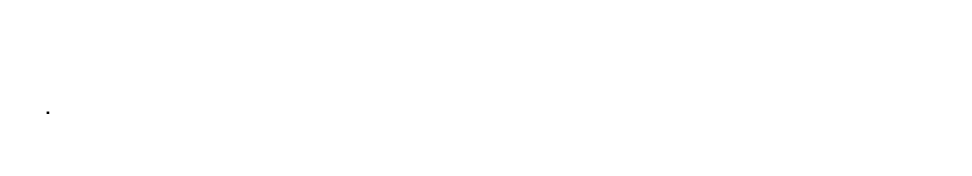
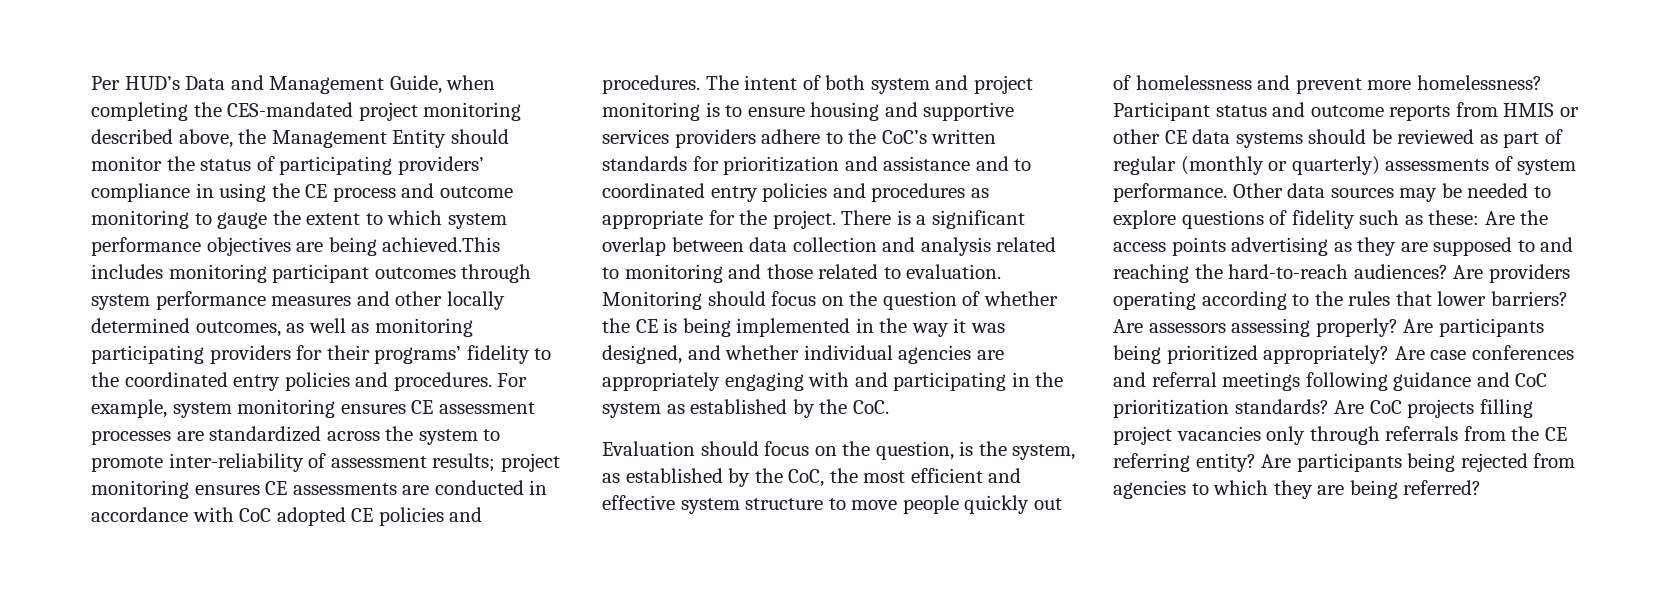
- .
+ Per HUD’s Data and Management Guide, when completing the CES-mandated project monitoring described above, the Management Entity should monitor the status of participating providers’ compliance in using the CE process and outcome monitoring to gauge the extent to which system performance objectives are being achieved.This includes monitoring participant outcomes through system performance measures and other locally determined outcomes, as well as monitoring participating providers for their programs’ fidelity to the coordinated entry policies and procedures. For example, system monitoring ensures CE assessment processes are standardized across the system to promote inter-reliability of assessment results; project monitoring ensures CE assessments are conducted in accordance with CoC adopted CE policies and procedures. The intent of both system and project monitoring is to ensure housing and supportive services providers adhere to the CoC’s written standards for prioritization and assistance and to coordinated entry policies and procedures as appropriate for the project. There is a significant overlap between data collection and analysis related to monitoring and those related to evaluation. Monitoring should focus on the question of whether the CE is being implemented in the way it was designed, and whether individual agencies are appropriately engaging with and participating in the system as established by the CoC.
+ Evaluation should focus on the question, is the system, as established by the CoC, the most efficient and effective system structure to move people quickly out of homelessness and prevent more homelessness? Participant status and outcome reports from HMIS or other CE data systems should be reviewed as part of regular (monthly or quarterly) assessments of system performance. Other data sources may be needed to explore questions of fidelity such as these: Are the access points advertising as they are supposed to and reaching the hard-to-reach audiences? Are providers operating according to the rules that lower barriers? Are assessors assessing properly? Are participants being prioritized appropriately? Are case conferences and referral meetings following guidance and CoC prioritization standards? Are CoC projects filling project vacancies only through referrals from the CE referring entity? Are participants being rejected from agencies to which they are being referred?

